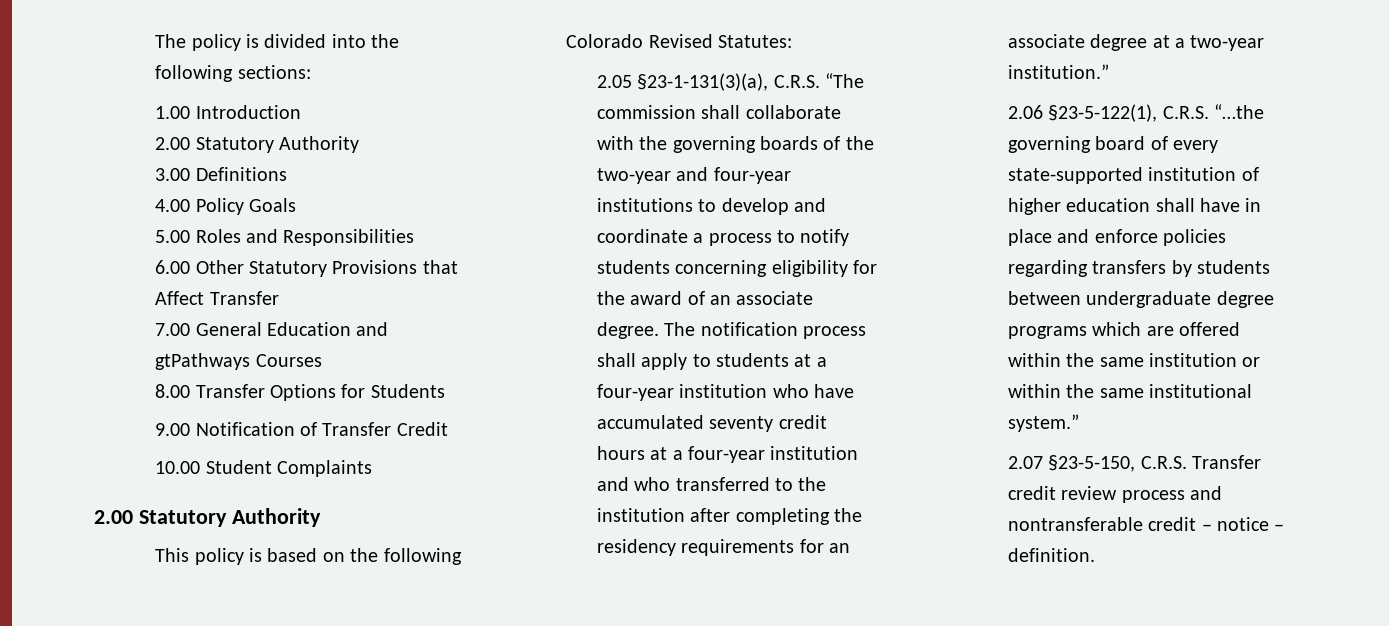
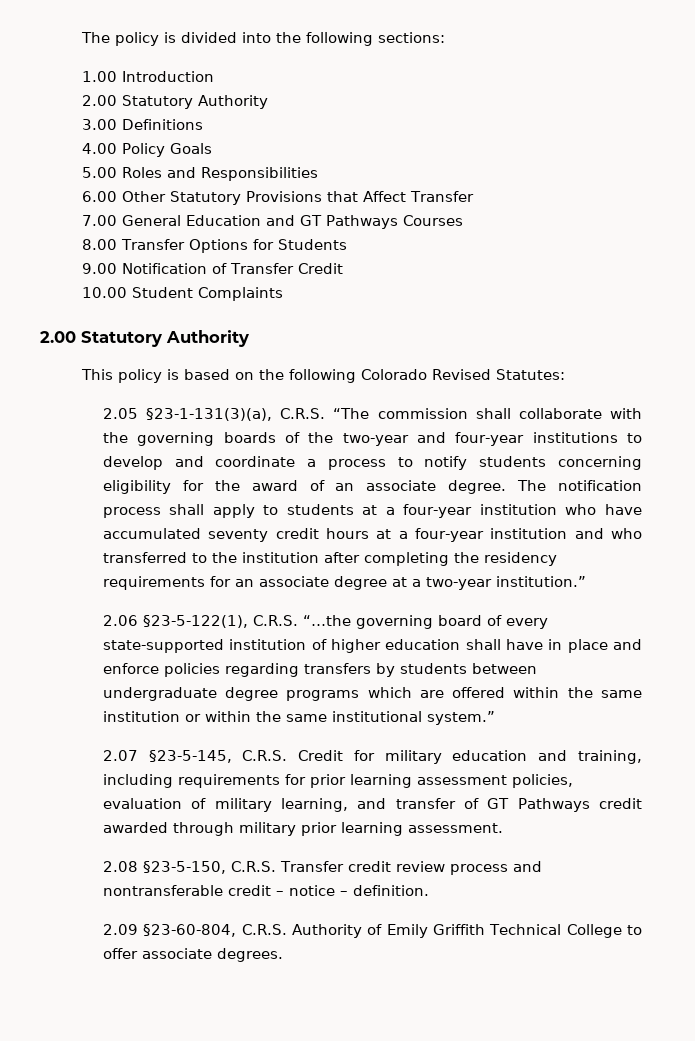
- 7.00 General Education and gtPathways Courses
+ 7.00 General Education and GT Pathways Courses
- 2.07 §23-5-150, C.R.S. Transfer credit review process and nontransferable credit – notice – definition.
+ 2.07 §23-5-145, C.R.S. Credit for military education and training, including requirements for prior learning assessment policies, evaluation of military learning, and transfer of GT Pathways credit awarded through military prior learning assessment.
+ 2.08 §23-5-150, C.R.S. Transfer credit review process and nontransferable credit – notice – definition.
+ 2.09 §23-60-804, C.R.S. Authority of Emily Griffith Technical College to offer associate degrees.

